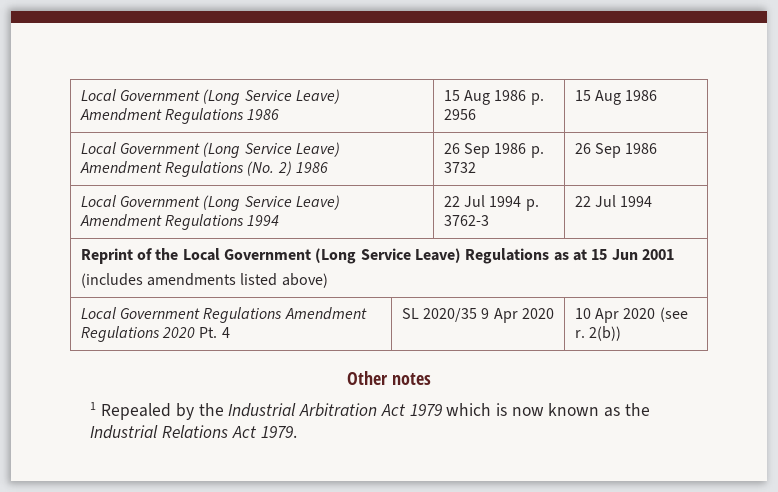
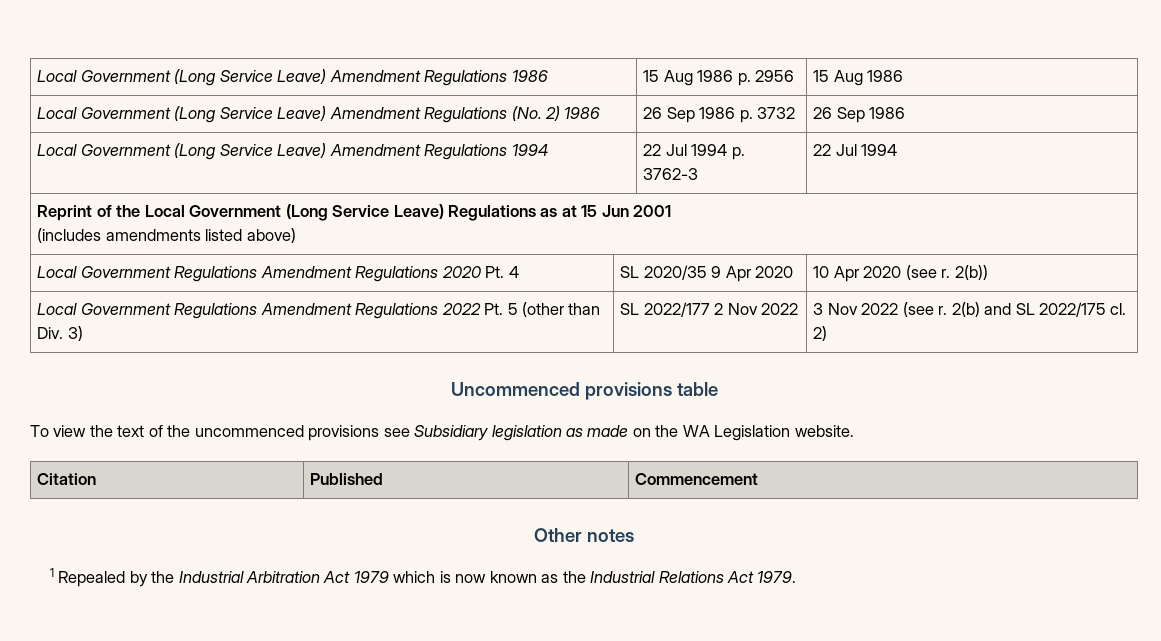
+ Local Government Regulations Amendment Regulations 2022 Pt. 5 (other than Div. 3) | SL 2022/177 2 Nov 2022 | 3 Nov 2022 (see r. 2(b) and SL 2022/175 cl. 2)
+ Uncommenced provisions table
+ To view the text of the uncommenced provisions see Subsidiary legislation as made on the WA Legislation website.
+ Citation | Published | Commencement

